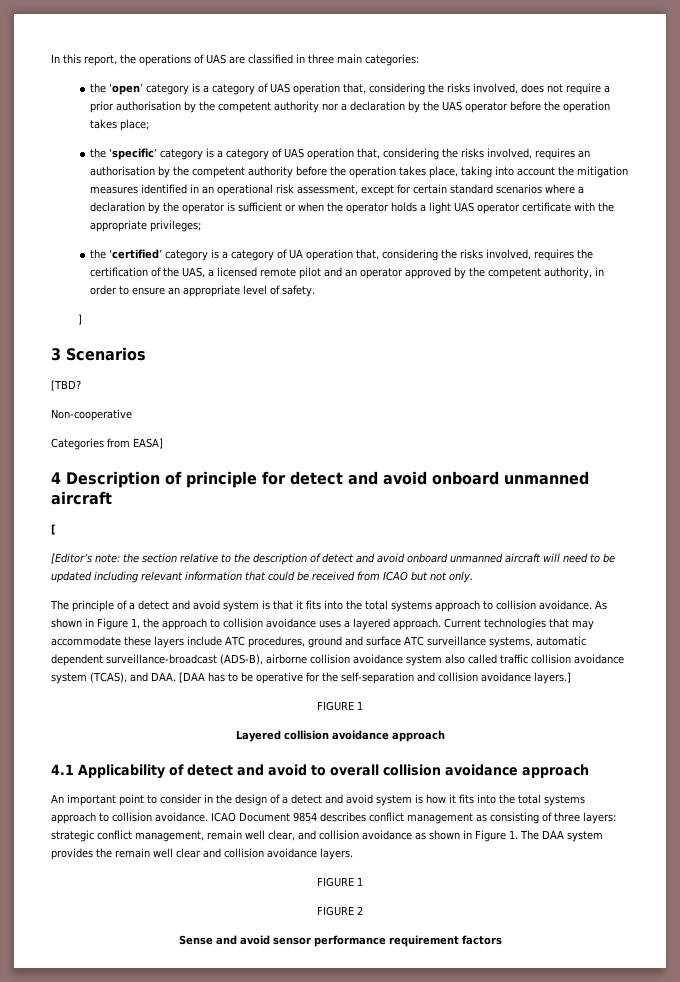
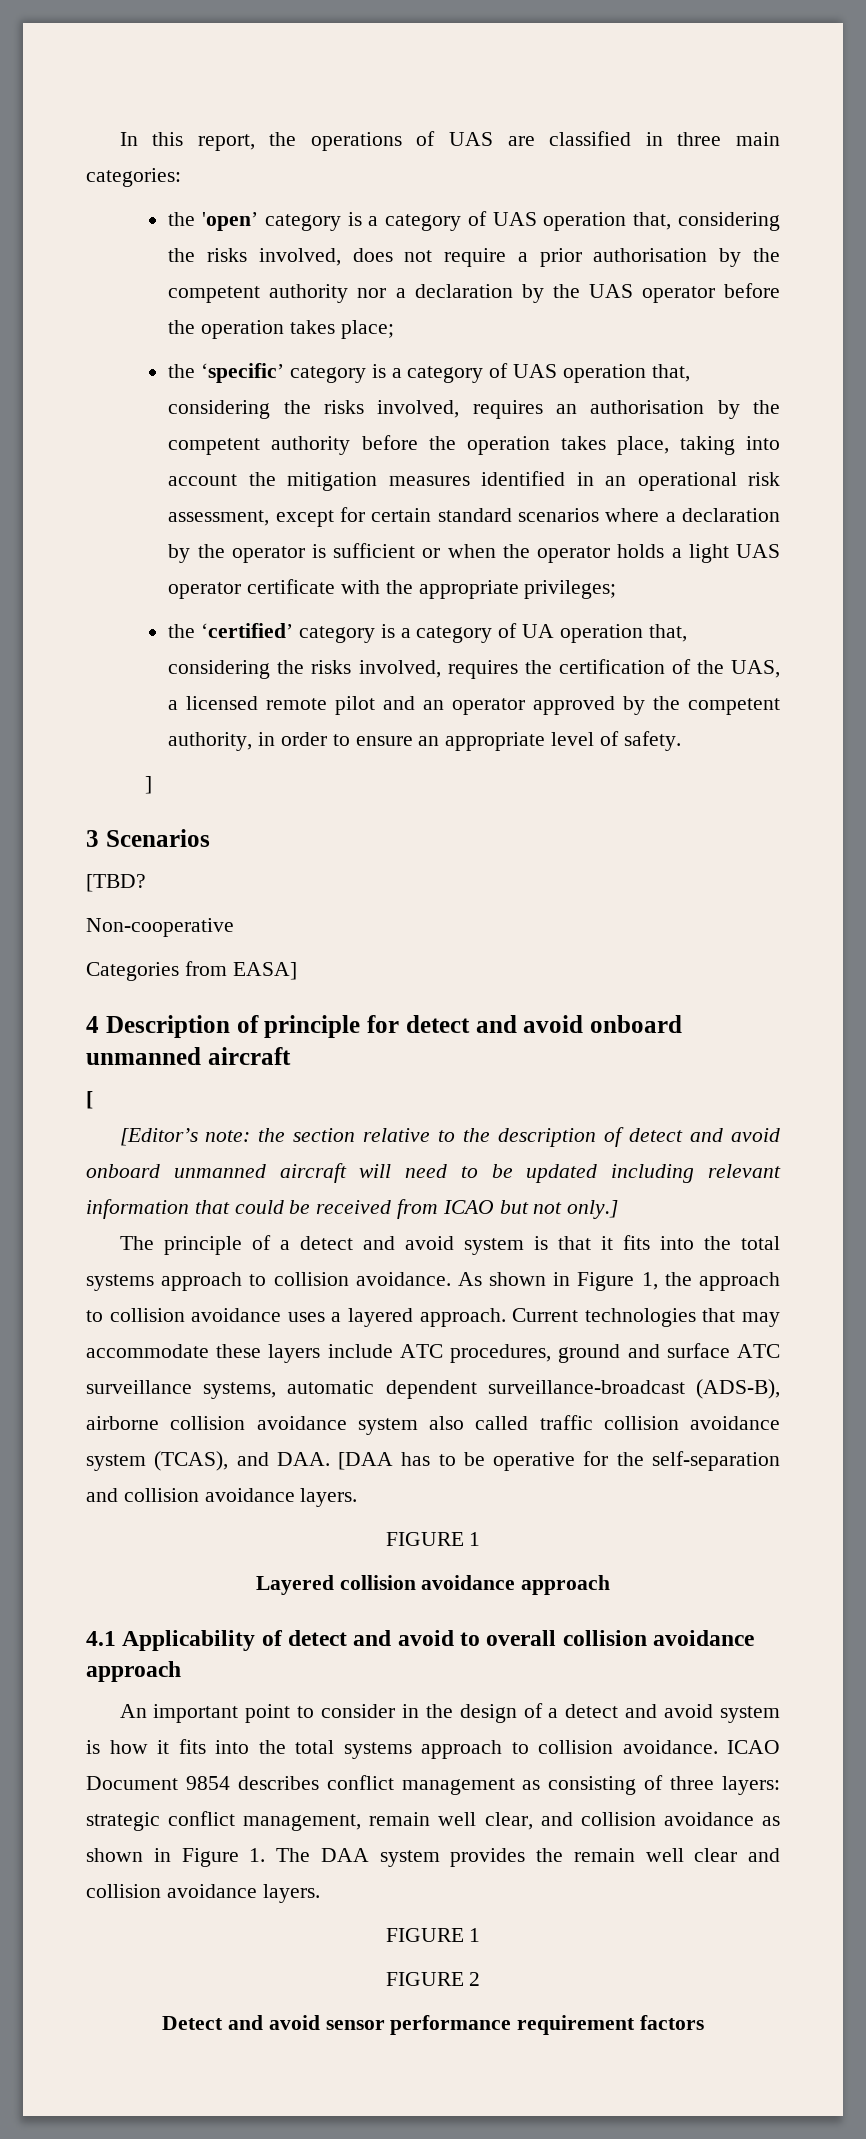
- [Editor’s note: the section relative to the description of detect and avoid onboard unmanned aircraft will need to be updated including relevant information that could be received from ICAO but not only.
+ [Editor’s note: the section relative to the description of detect and avoid onboard unmanned aircraft will need to be updated including relevant information that could be received from ICAO but not only.]
- Current technologies that may accommodate these layers include ATC procedures, ground and surface ATC surveillance systems, automatic dependent surveillance-broadcast (ADS-B), airborne collision avoidance system also called traffic collision avoidance system (TCAS), and DAA. [DAA has to be operative for the self-separation and collision avoidance layers.]
+ Current technologies that may accommodate these layers include ATC procedures, ground and surface ATC surveillance systems, automatic dependent surveillance-broadcast (ADS-B), airborne collision avoidance system also called traffic collision avoidance system (TCAS), and DAA. [DAA has to be operative for the self-separation and collision avoidance layers.
- Sense and avoid sensor performance requirement factors
+ Detect and avoid sensor performance requirement factors

